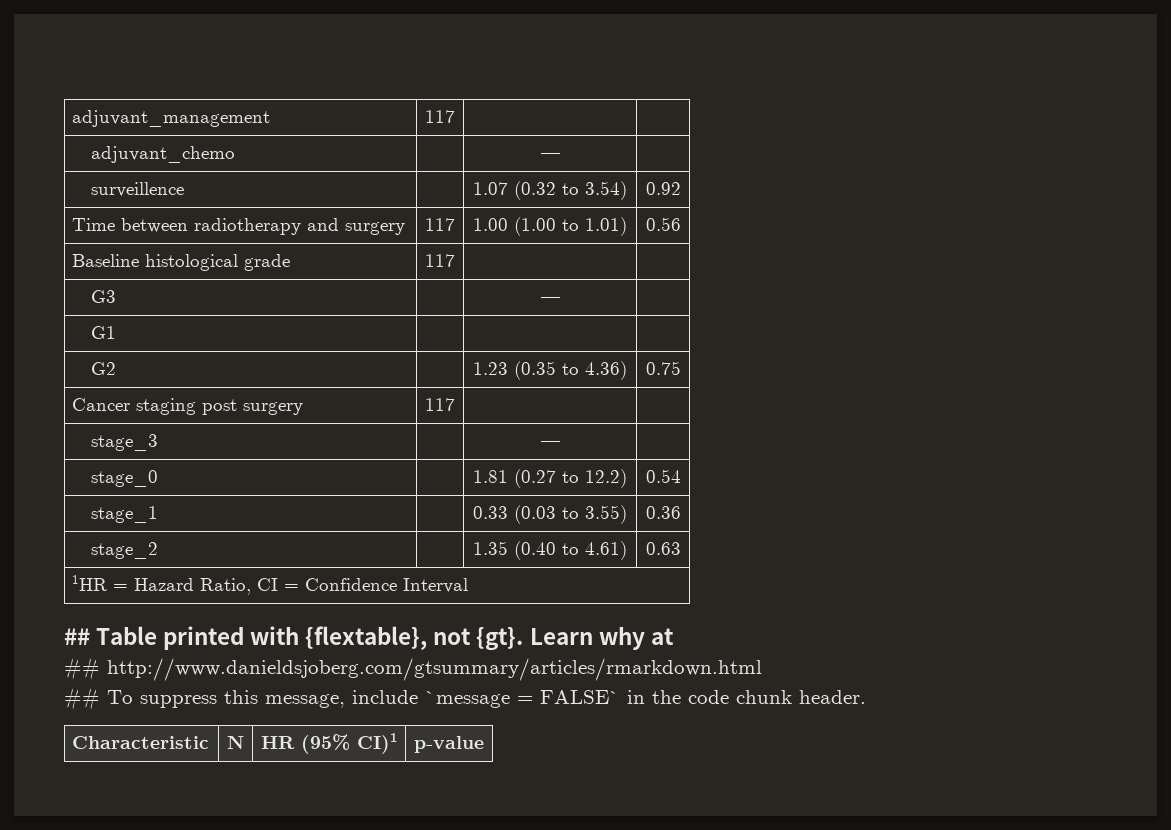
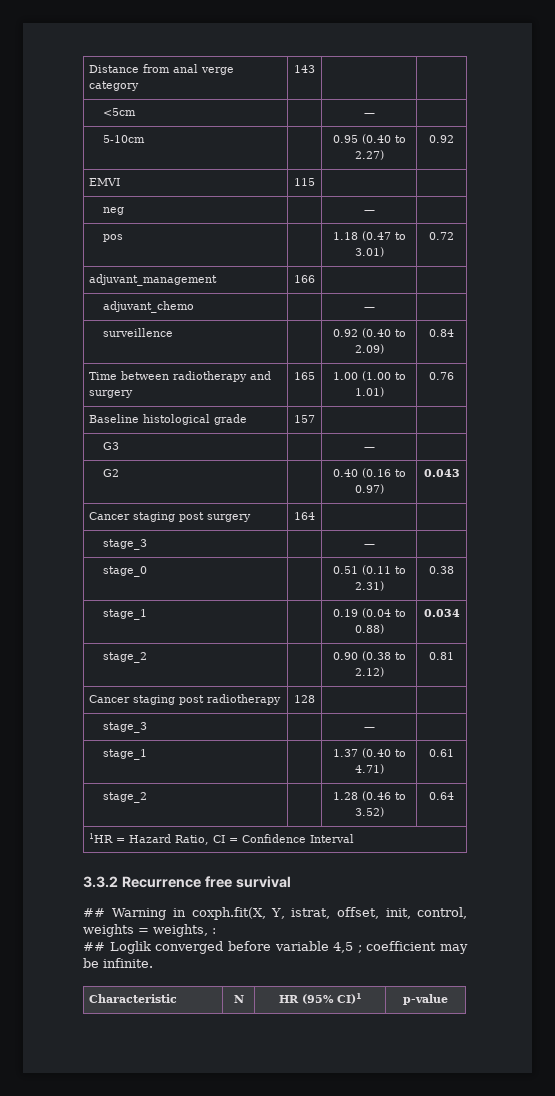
+ Distance from anal verge category | 143 | |
+ <5cm | | — |
+ 5-10cm | | 0.95 (0.40 to 2.27) | 0.92
+ EMVI | 115 | |
+ neg | | — |
+ pos | | 1.18 (0.47 to 3.01) | 0.72
- adjuvant_management | 117 | |
+ adjuvant_management | 166 | |
- surveillence | | 1.07 (0.32 to 3.54) | 0.92
+ surveillence | | 0.92 (0.40 to 2.09) | 0.84
- Time between radiotherapy and surgery | 117 | 1.00 (1.00 to 1.01) | 0.56
+ Time between radiotherapy and surgery | 165 | 1.00 (1.00 to 1.01) | 0.76
- Baseline histological grade | 117 | |
+ Baseline histological grade | 157 | |
- G1 | | |
- G2 | | 1.23 (0.35 to 4.36) | 0.75
+ G2 | | 0.40 (0.16 to 0.97) | 0.043
- Cancer staging post surgery | 117 | |
+ Cancer staging post surgery | 164 | |
- stage_0 | | 1.81 (0.27 to 12.2) | 0.54
- stage_1 | | 0.33 (0.03 to 3.55) | 0.36
- stage_2 | | 1.35 (0.40 to 4.61) | 0.63
+ stage_0 | | 0.51 (0.11 to 2.31) | 0.38
+ stage_1 | | 0.19 (0.04 to 0.88) | 0.034
+ stage_2 | | 0.90 (0.38 to 2.12) | 0.81
+ Cancer staging post radiotherapy | 128 | |
+ stage_3 | | — |
+ stage_1 | | 1.37 (0.40 to 4.71) | 0.61
+ stage_2 | | 1.28 (0.46 to 3.52) | 0.64
- ## Table printed with {flextable}, not {gt}. Learn why at
- ## http://www.danieldsjoberg.com/gtsummary/articles/rmarkdown.html
- ## To suppress this message, include `message = FALSE` in the code chunk header.
+ 3.3.2 Recurrence free survival
+ ## Warning in coxph.fit(X, Y, istrat, offset, init, control, weights = weights, :
+ ## Loglik converged before variable 4,5 ; coefficient may be infinite.

